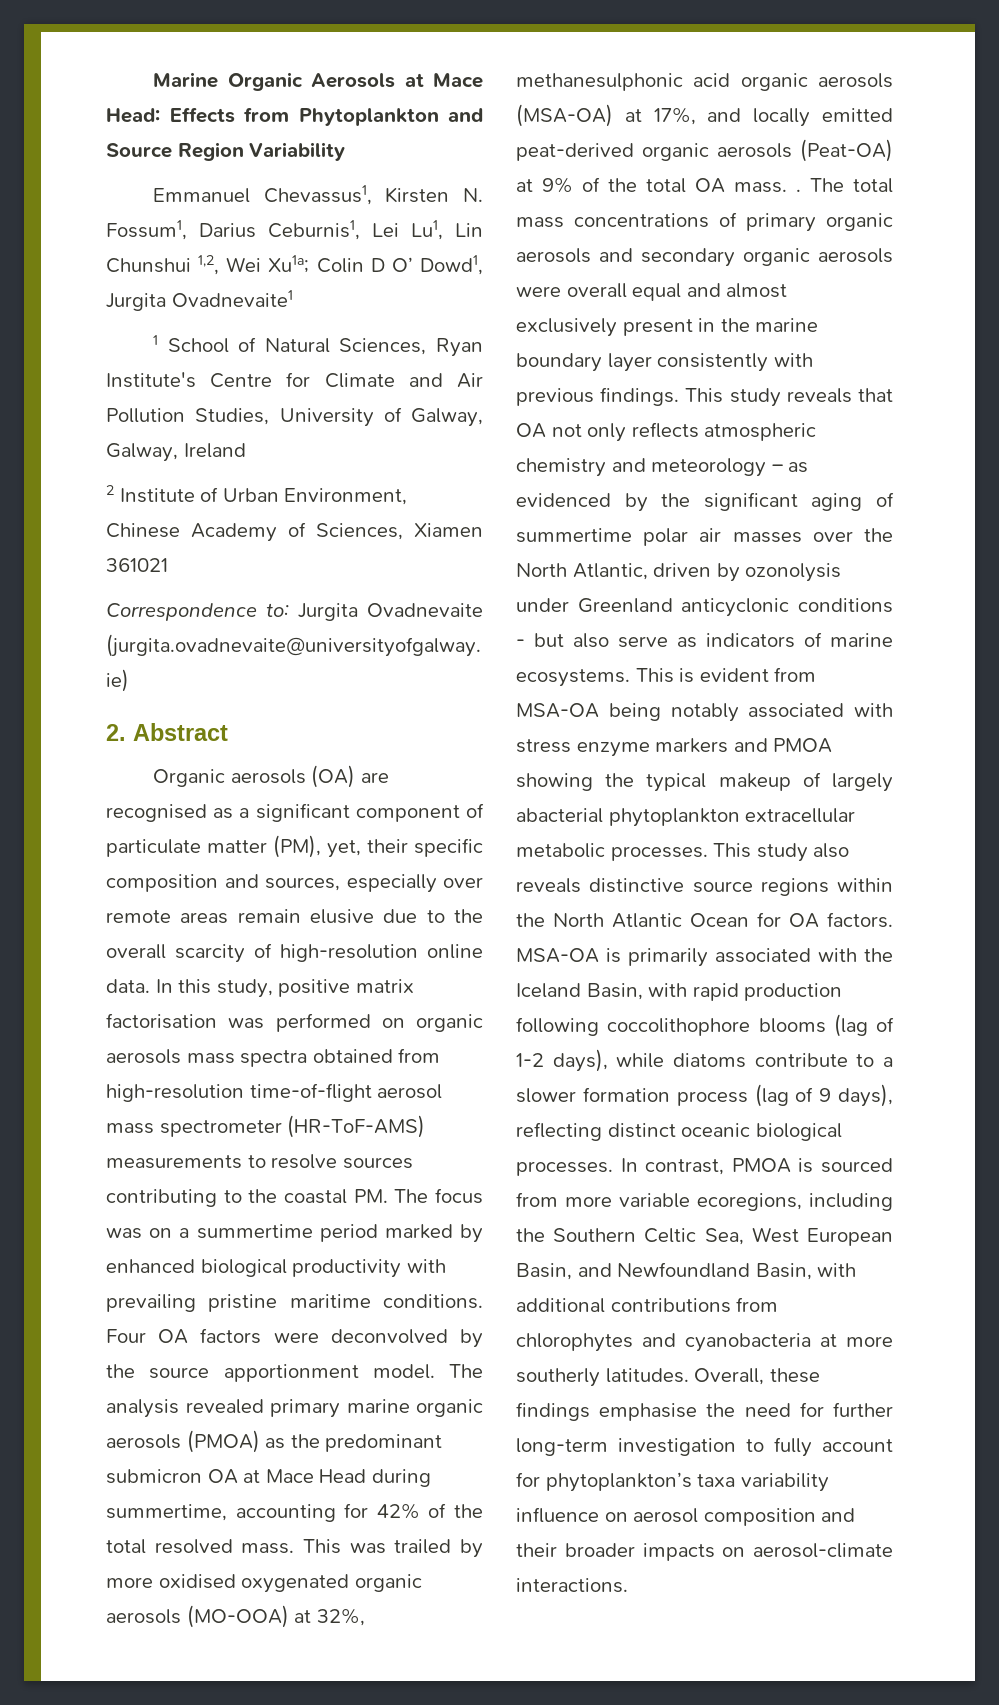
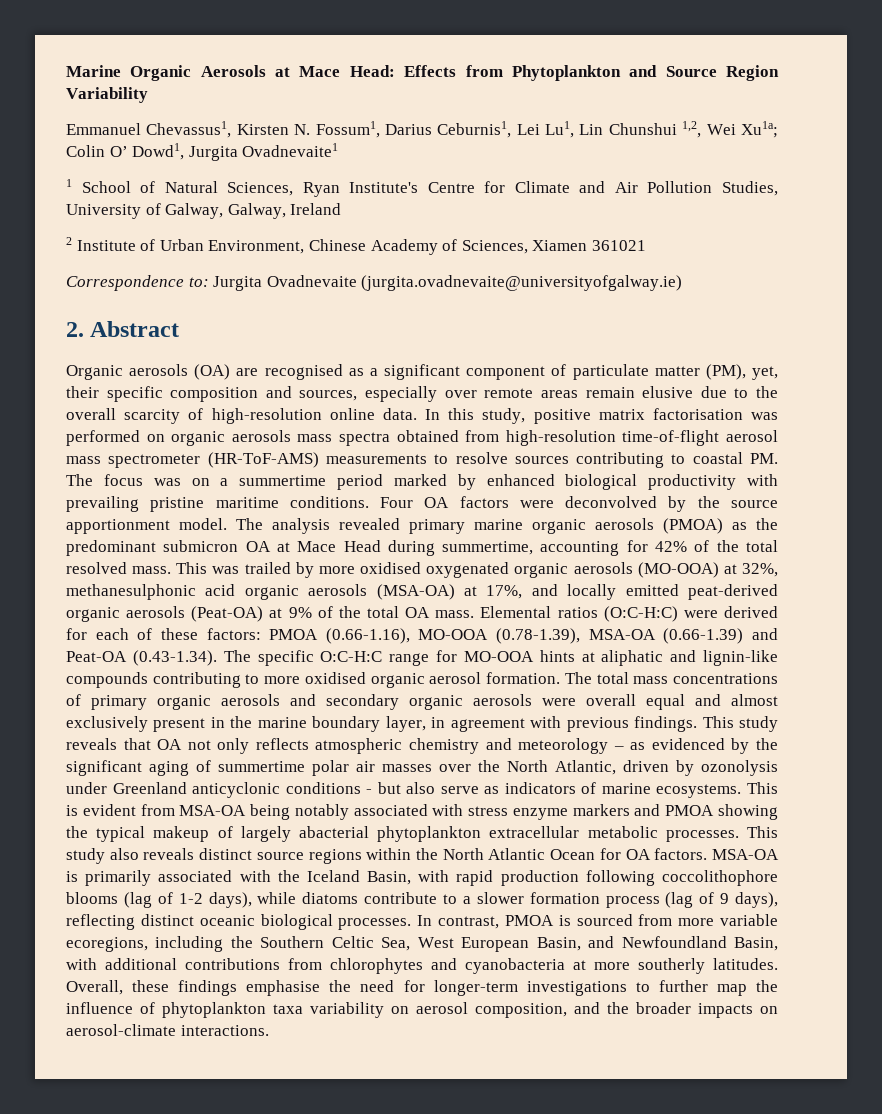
- Emmanuel Chevassus1, Kirsten N. Fossum1, Darius Ceburnis1, Lei Lu1, Lin Chunshui 1,2, Wei Xu1a; Colin D O’ Dowd1, Jurgita Ovadnevaite1
+ Emmanuel Chevassus1, Kirsten N. Fossum1, Darius Ceburnis1, Lei Lu1, Lin Chunshui 1,2, Wei Xu1a; Colin O’ Dowd1, Jurgita Ovadnevaite1
- In this study, positive matrix factorisation was performed on organic aerosols mass spectra obtained from high-resolution time-of-flight aerosol mass spectrometer (HR-ToF-AMS) measurements to resolve sources contributing to the coastal PM. The focus was on a summertime period marked by enhanced biological productivity with prevailing pristine maritime conditions.
+ In this study, positive matrix factorisation was performed on organic aerosols mass spectra obtained from high-resolution time-of-flight aerosol mass spectrometer (HR-ToF-AMS) measurements to resolve sources contributing to coastal PM. The focus was on a summertime period marked by enhanced biological productivity with prevailing pristine maritime conditions.
- This was trailed by more oxidised oxygenated organic aerosols (MO-OOA) at 32%, methanesulphonic acid organic aerosols (MSA-OA) at 17%, and locally emitted peat-derived organic aerosols (Peat-OA) at 9% of the total OA mass. .
+ This was trailed by more oxidised oxygenated organic aerosols (MO-OOA) at 32%, methanesulphonic acid organic aerosols (MSA-OA) at 17%, and locally emitted peat-derived organic aerosols (Peat-OA) at 9% of the total OA mass. Elemental ratios (O:C-H:C) were derived for each of these factors: PMOA (0.66-1.16), MO-OOA (0.78-1.39), MSA-OA (0.66-1.39) and Peat-OA (0.43-1.34). The specific O:C-H:C range for MO-OOA hints at aliphatic and lignin-like compounds contributing to more oxidised organic aerosol formation.
- The total mass concentrations of primary organic aerosols and secondary organic aerosols were overall equal and almost exclusively present in the marine boundary layer consistently with previous findings.
+ The total mass concentrations of primary organic aerosols and secondary organic aerosols were overall equal and almost exclusively present in the marine boundary layer, in agreement with previous findings.
- This study also reveals distinctive source regions within the North Atlantic Ocean for OA factors.
+ This study also reveals distinct source regions within the North Atlantic Ocean for OA factors.
- Overall, these findings emphasise the need for further long-term investigation to fully account for phytoplankton’s taxa variability influence on aerosol composition and their broader impacts on aerosol-climate interactions.
+ Overall, these findings emphasise the need for longer-term investigations to further map the influence of phytoplankton taxa variability on aerosol composition, and the broader impacts on aerosol-climate interactions.

